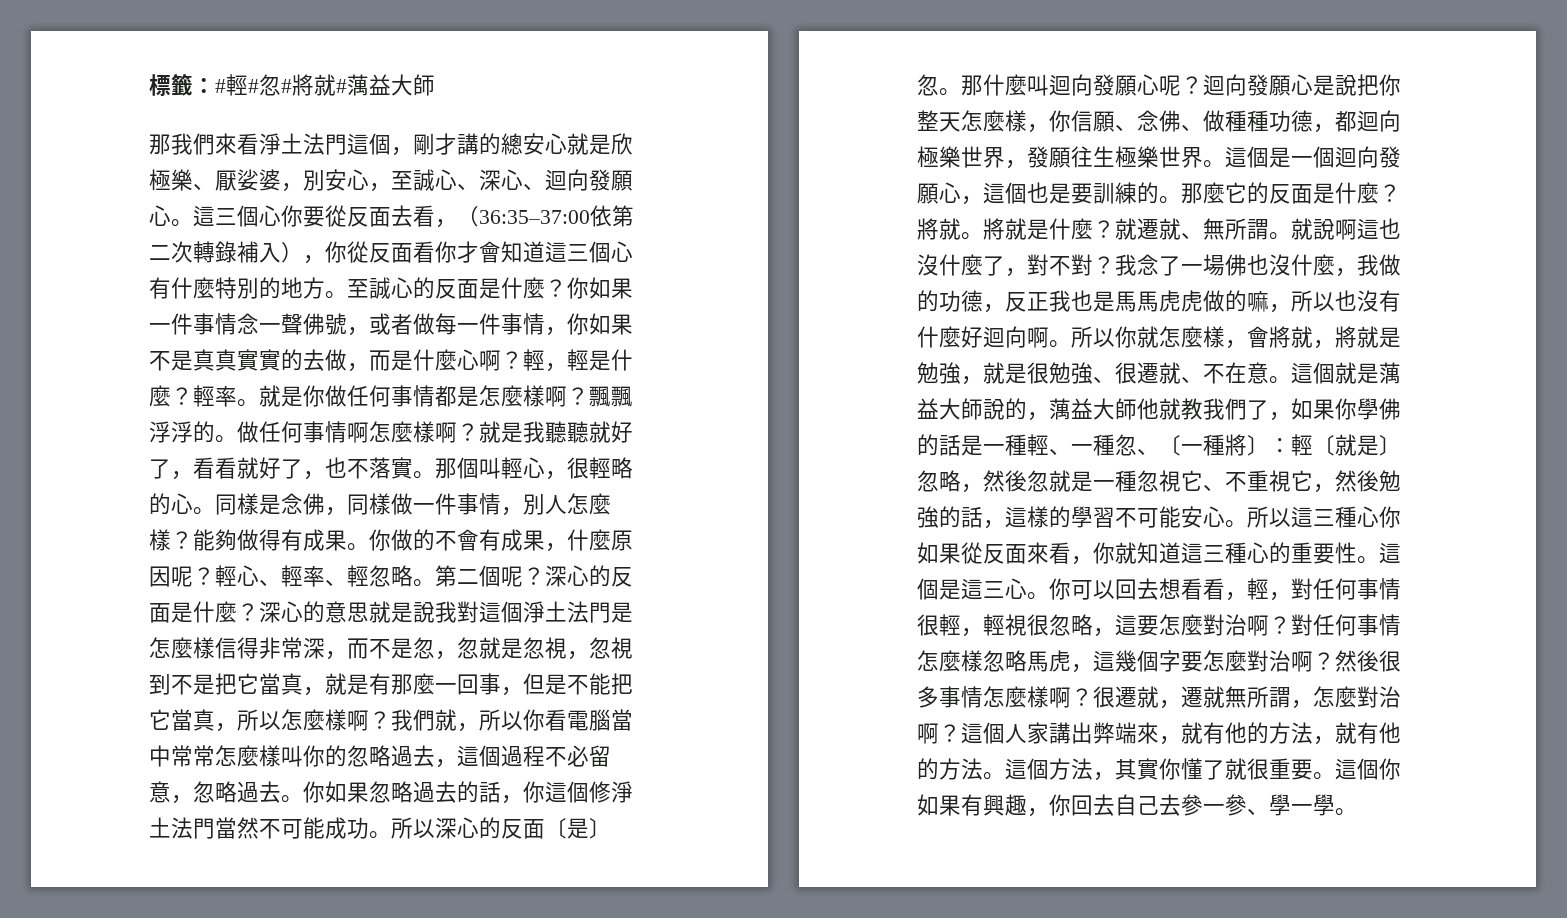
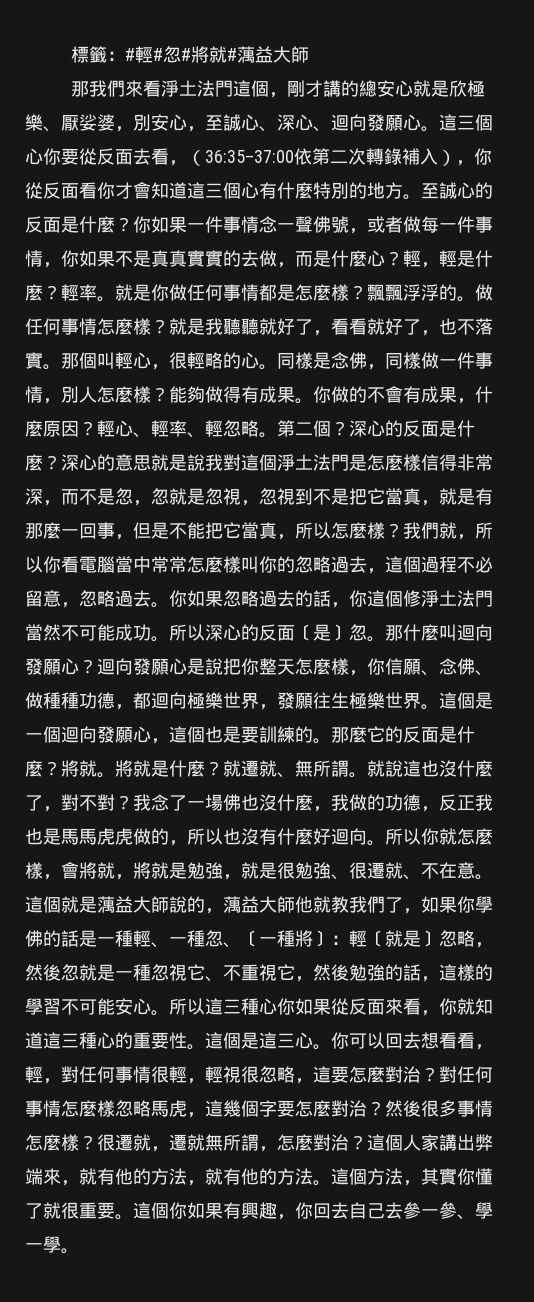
- 你如果一件事情念一聲佛號，或者做每一件事情，你如果不是真真實實的去做，而是什麼心啊？
+ 你如果一件事情念一聲佛號，或者做每一件事情，你如果不是真真實實的去做，而是什麼心？
- 就是你做任何事情都是怎麼樣啊？
+ 就是你做任何事情都是怎麼樣？
- 做任何事情啊怎麼樣啊？
+ 做任何事情怎麼樣？
- 你做的不會有成果，什麼原因呢？
+ 你做的不會有成果，什麼原因？
- 第二個呢？
+ 第二個？
- 深心的意思就是說我對這個淨土法門是怎麼樣信得非常深，而不是忽，忽就是忽視，忽視到不是把它當真，就是有那麼一回事，但是不能把它當真，所以怎麼樣啊？
+ 深心的意思就是說我對這個淨土法門是怎麼樣信得非常深，而不是忽，忽就是忽視，忽視到不是把它當真，就是有那麼一回事，但是不能把它當真，所以怎麼樣？
- 那什麼叫迴向發願心呢？
+ 那什麼叫迴向發願心？
- 就說啊這也沒什麼了，對不對？
+ 就說這也沒什麼了，對不對？
- 我念了一場佛也沒什麼，我做的功德，反正我也是馬馬虎虎做的嘛，所以也沒有什麼好迴向啊。
+ 我念了一場佛也沒什麼，我做的功德，反正我也是馬馬虎虎做的，所以也沒有什麼好迴向。
- 你可以回去想看看，輕，對任何事情很輕，輕視很忽略，這要怎麼對治啊？
+ 你可以回去想看看，輕，對任何事情很輕，輕視很忽略，這要怎麼對治？
- 對任何事情怎麼樣忽略馬虎，這幾個字要怎麼對治啊？
+ 對任何事情怎麼樣忽略馬虎，這幾個字要怎麼對治？
- 然後很多事情怎麼樣啊？
+ 然後很多事情怎麼樣？
- 很遷就，遷就無所謂，怎麼對治啊？
+ 很遷就，遷就無所謂，怎麼對治？

